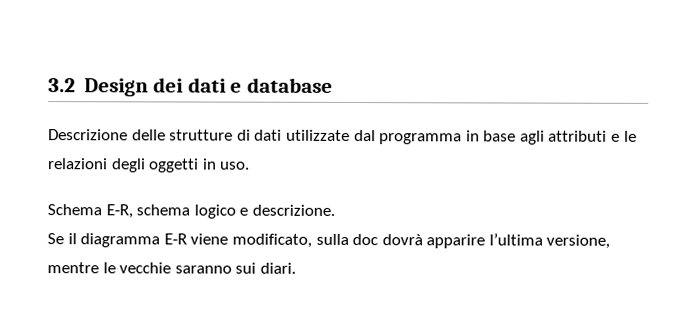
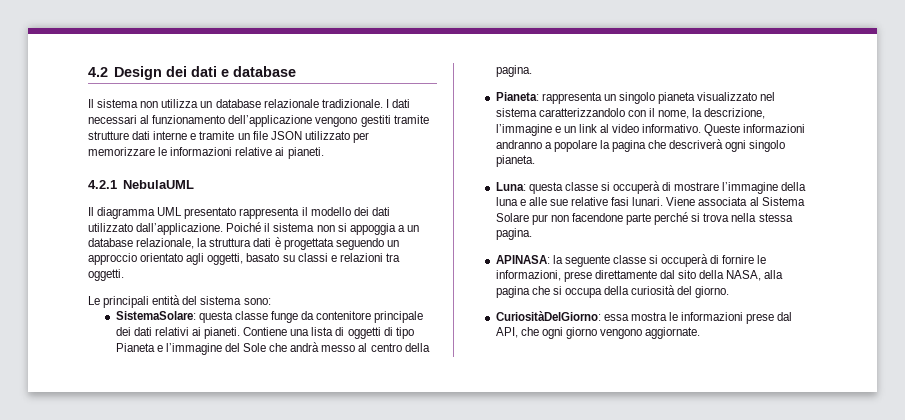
- 3.2 Design dei dati e database
+ 4.2 Design dei dati e database
- Descrizione delle strutture di dati utilizzate dal programma in base agli attributi e le relazioni degli oggetti in uso.
- Schema E-R, schema logico e descrizione.
- Se il diagramma E-R viene modificato, sulla doc dovrà apparire l’ultima versione, mentre le vecchie saranno sui diari.
+ Il sistema non utilizza un database relazionale tradizionale. I dati necessari al funzionamento dell’applicazione vengono gestiti tramite strutture dati interne e tramite un file JSON utilizzato per memorizzare le informazioni relative ai pianeti.
+ 4.2.1 NebulaUML
+ Il diagramma UML presentato rappresenta il modello dei dati utilizzato dall’applicazione. Poiché il sistema non si appoggia a un database relazionale, la struttura dati è progettata seguendo un approccio orientato agli oggetti, basato su classi e relazioni tra oggetti.
+ Le principali entità del sistema sono:
+ SistemaSolare: questa classe funge da contenitore principale dei dati relativi ai pianeti. Contiene una lista di oggetti di tipo Pianeta e l’immagine del Sole che andrà messo al centro della pagina.
+ Pianeta: rappresenta un singolo pianeta visualizzato nel sistema caratterizzandolo con il nome, la descrizione, l’immagine e un link al video informativo. Queste informazioni andranno a popolare la pagina che descriverà ogni singolo pianeta.
+ Luna: questa classe si occuperà di mostrare l’immagine della luna e alle sue relative fasi lunari. Viene associata al Sistema Solare pur non facendone parte perché si trova nella stessa pagina.
+ APINASA: la seguente classe si occuperà di fornire le informazioni, prese direttamente dal sito della NASA, alla pagina che si occupa della curiosità del giorno.
+ CuriositàDelGiorno: essa mostra le informazioni prese dal API, che ogni giorno vengono aggiornate.

